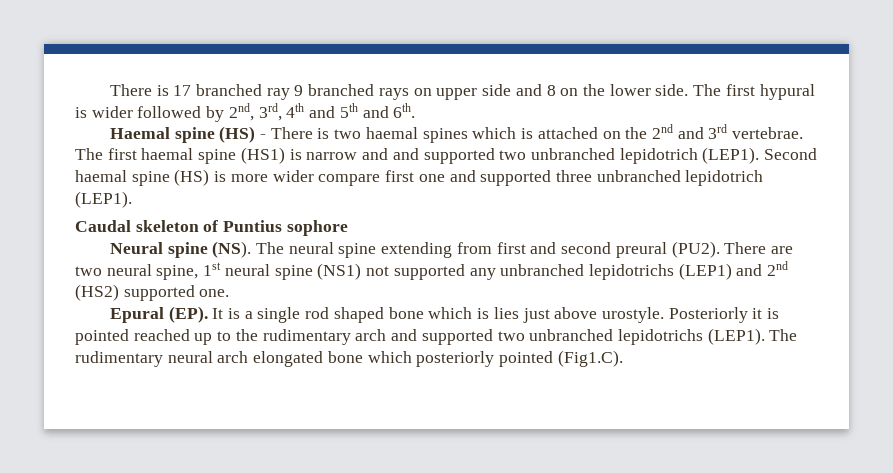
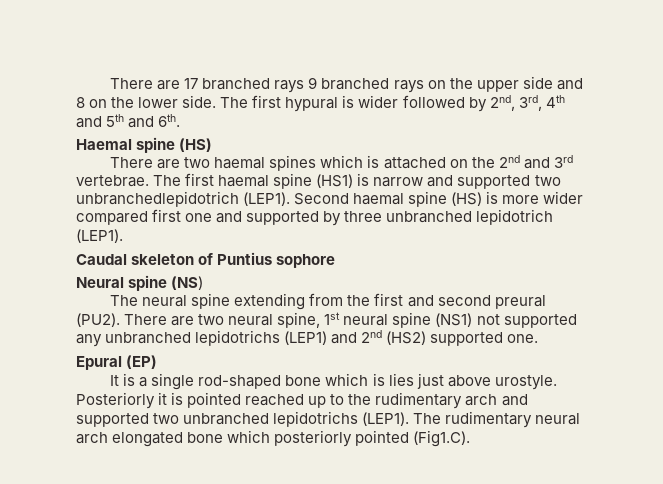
- There is 17 branched ray 9 branched rays on upper side and 8 on the lower side.
+ There are 17 branched rays 9 branched rays on the upper side and 8 on the lower side.
- Haemal spine (HS) - There is two haemal spines which is attached on the 2nd and 3rd vertebrae.
+ Haemal spine (HS)
+ There are two haemal spines which is attached on the 2nd and 3rd vertebrae.
- The first haemal spine (HS1) is narrow and and supported two unbranched lepidotrich (LEP1).
+ The first haemal spine (HS1) is narrow and supported two unbranchedlepidotrich (LEP1).
- Second haemal spine (HS) is more wider compare first one and supported three unbranched lepidotrich (LEP1).
+ Second haemal spine (HS) is more wider compared first one and supported by three unbranched lepidotrich (LEP1).
- Neural spine (NS). The neural spine extending from first and second preural (PU2).
+ Neural spine (NS)
+ The neural spine extending from the first and second preural (PU2).
- Epural (EP). It is a single rod shaped bone which is lies just above urostyle.
+ Epural (EP)
+ It is a single rod-shaped bone which is lies just above urostyle.

